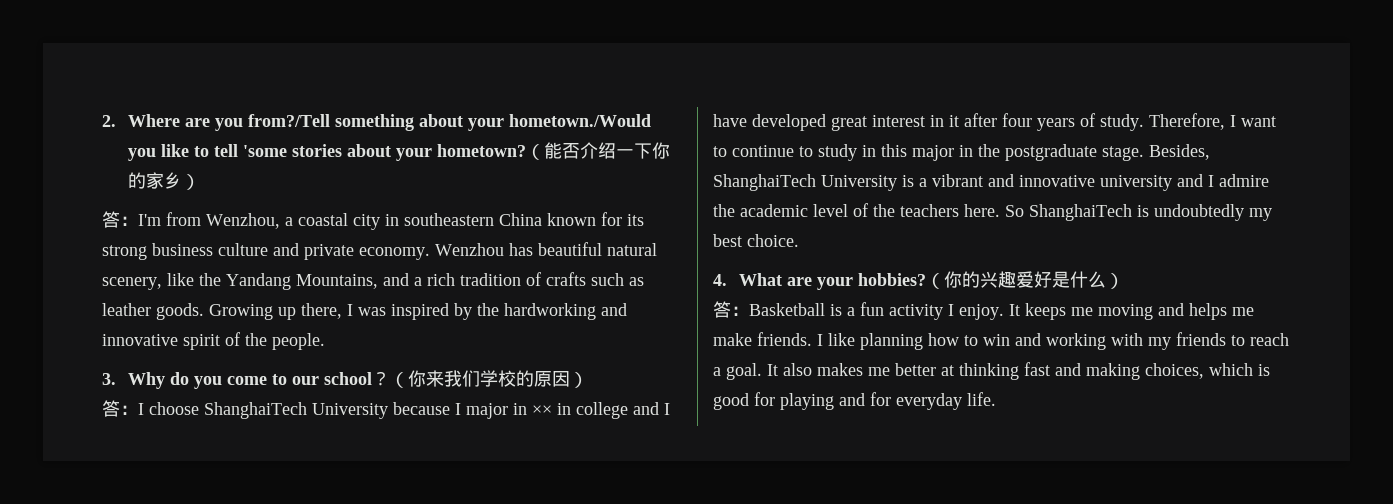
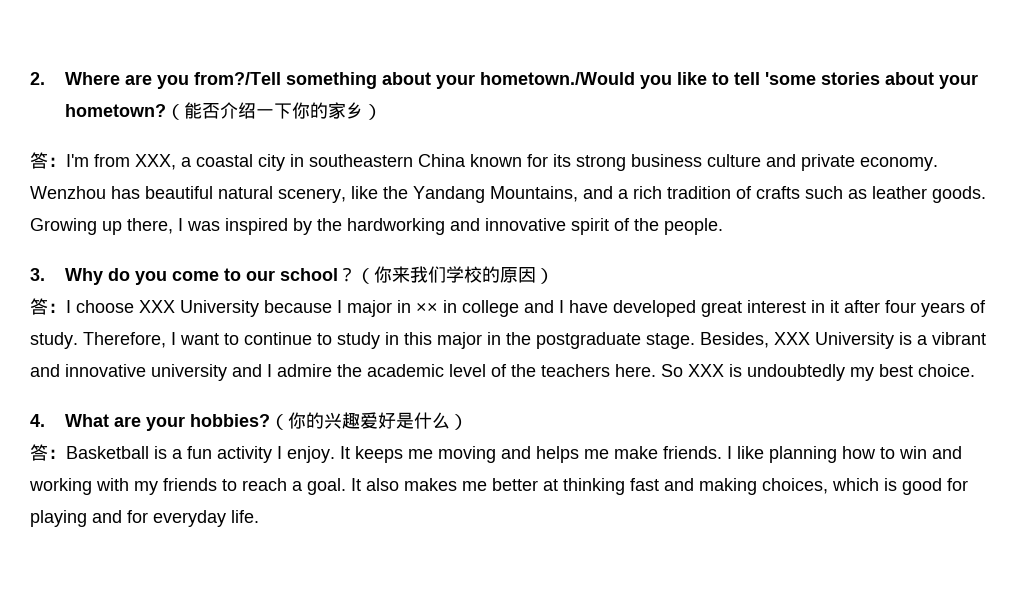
- 答：I'm from Wenzhou, a coastal city in southeastern China known for its strong business culture and private economy.
+ 答：I'm from XXX, a coastal city in southeastern China known for its strong business culture and private economy.
- 答：I choose ShanghaiTech University because I major in ×× in college and I have developed great interest in it after four years of study.
+ 答：I choose XXX University because I major in ×× in college and I have developed great interest in it after four years of study.
- Besides, ShanghaiTech University is a vibrant and innovative university and I admire the academic level of the teachers here.
+ Besides, XXX University is a vibrant and innovative university and I admire the academic level of the teachers here.
- So ShanghaiTech is undoubtedly my best choice.
+ So XXX is undoubtedly my best choice.

